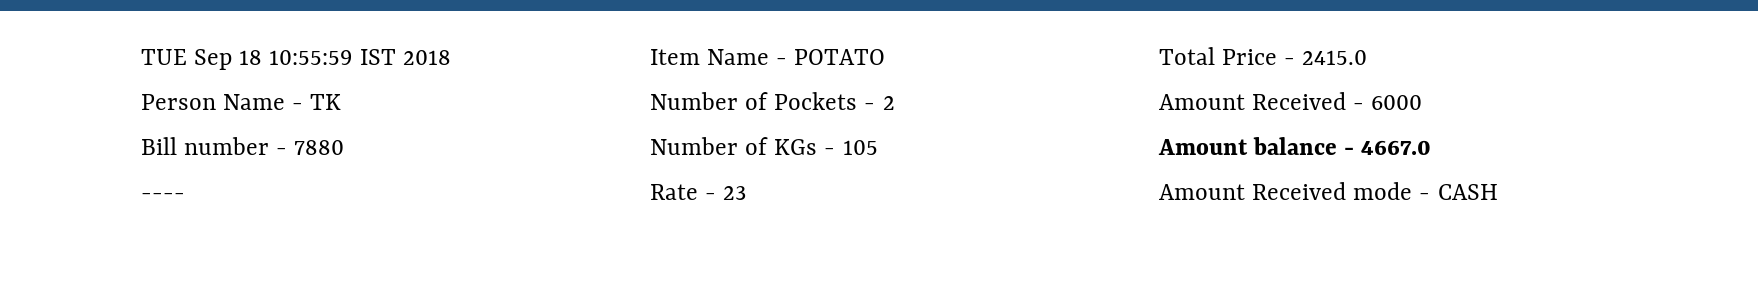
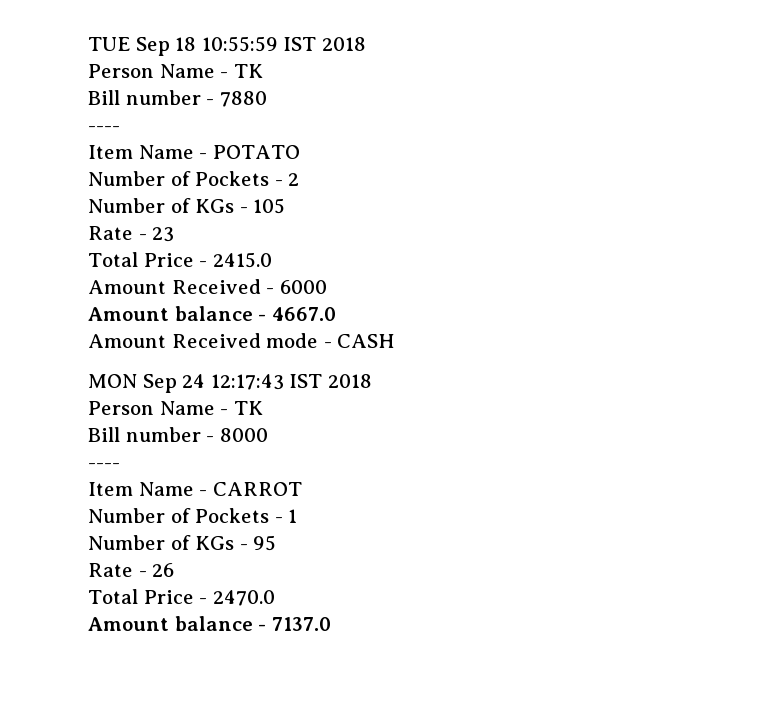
+ MON Sep 24 12:17:43 IST 2018
+ Person Name - TK
+ Bill number - 8000
+ ----
+ Item Name - CARROT
+ Number of Pockets - 1
+ Number of KGs - 95
+ Rate - 26
+ Total Price - 2470.0
+ Amount balance - 7137.0

